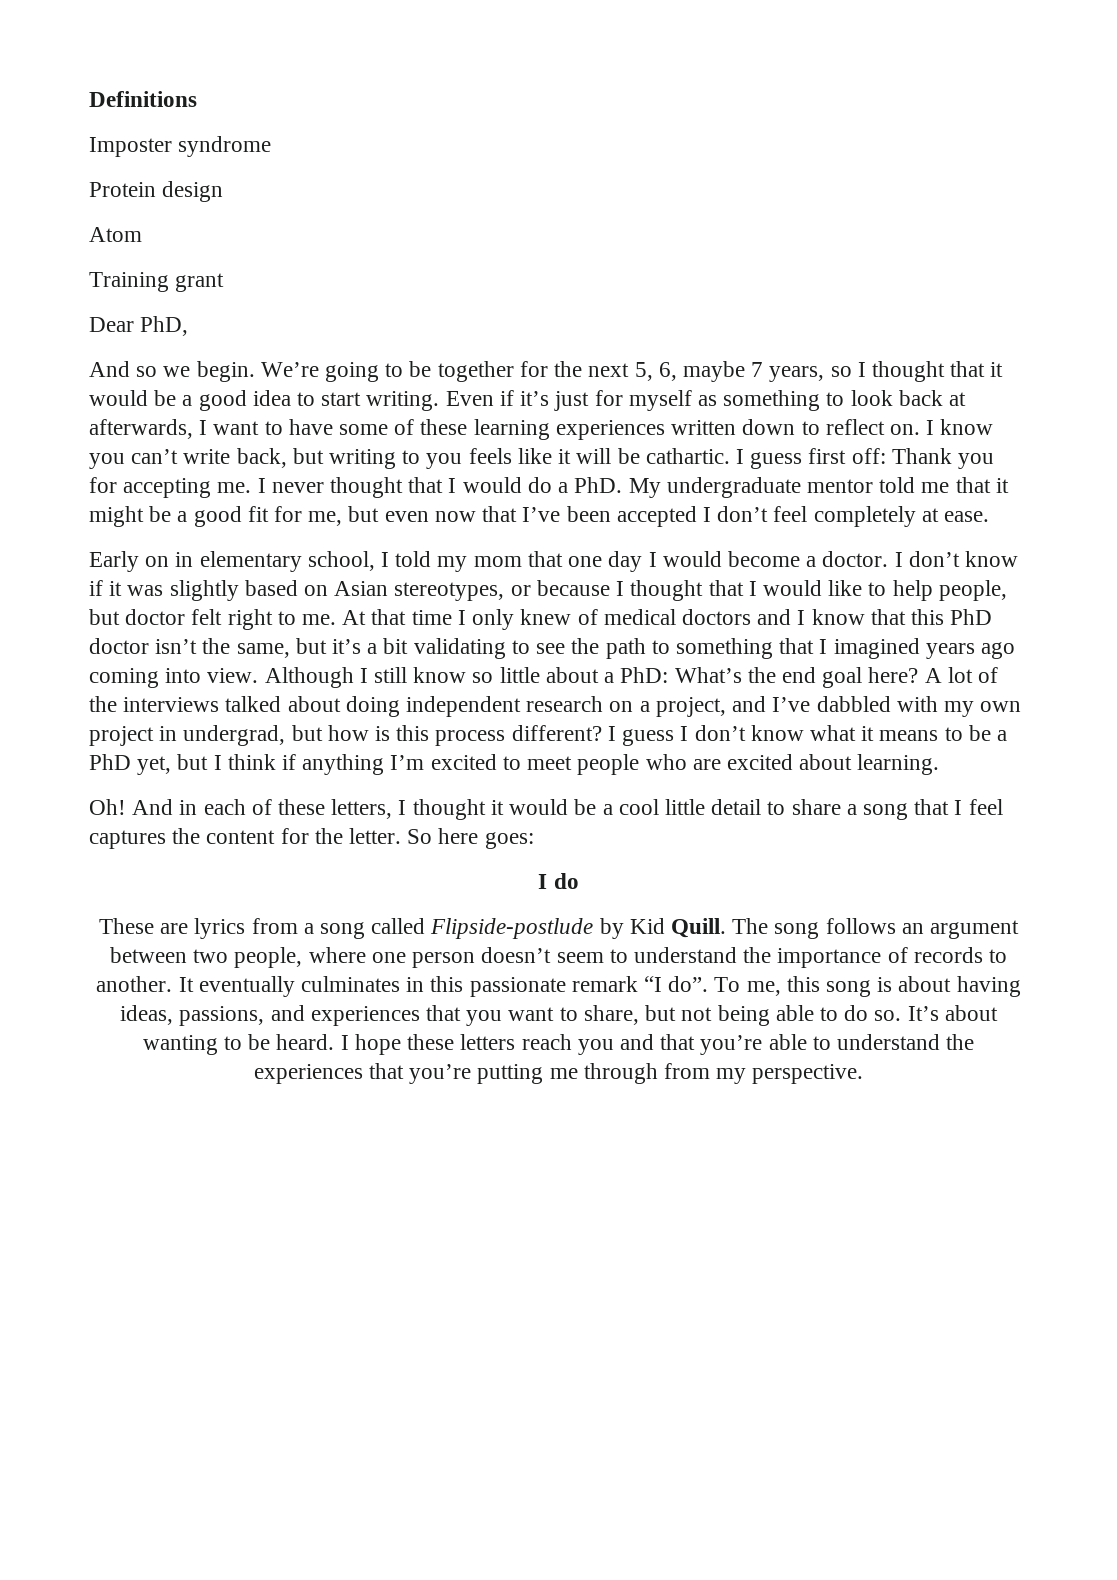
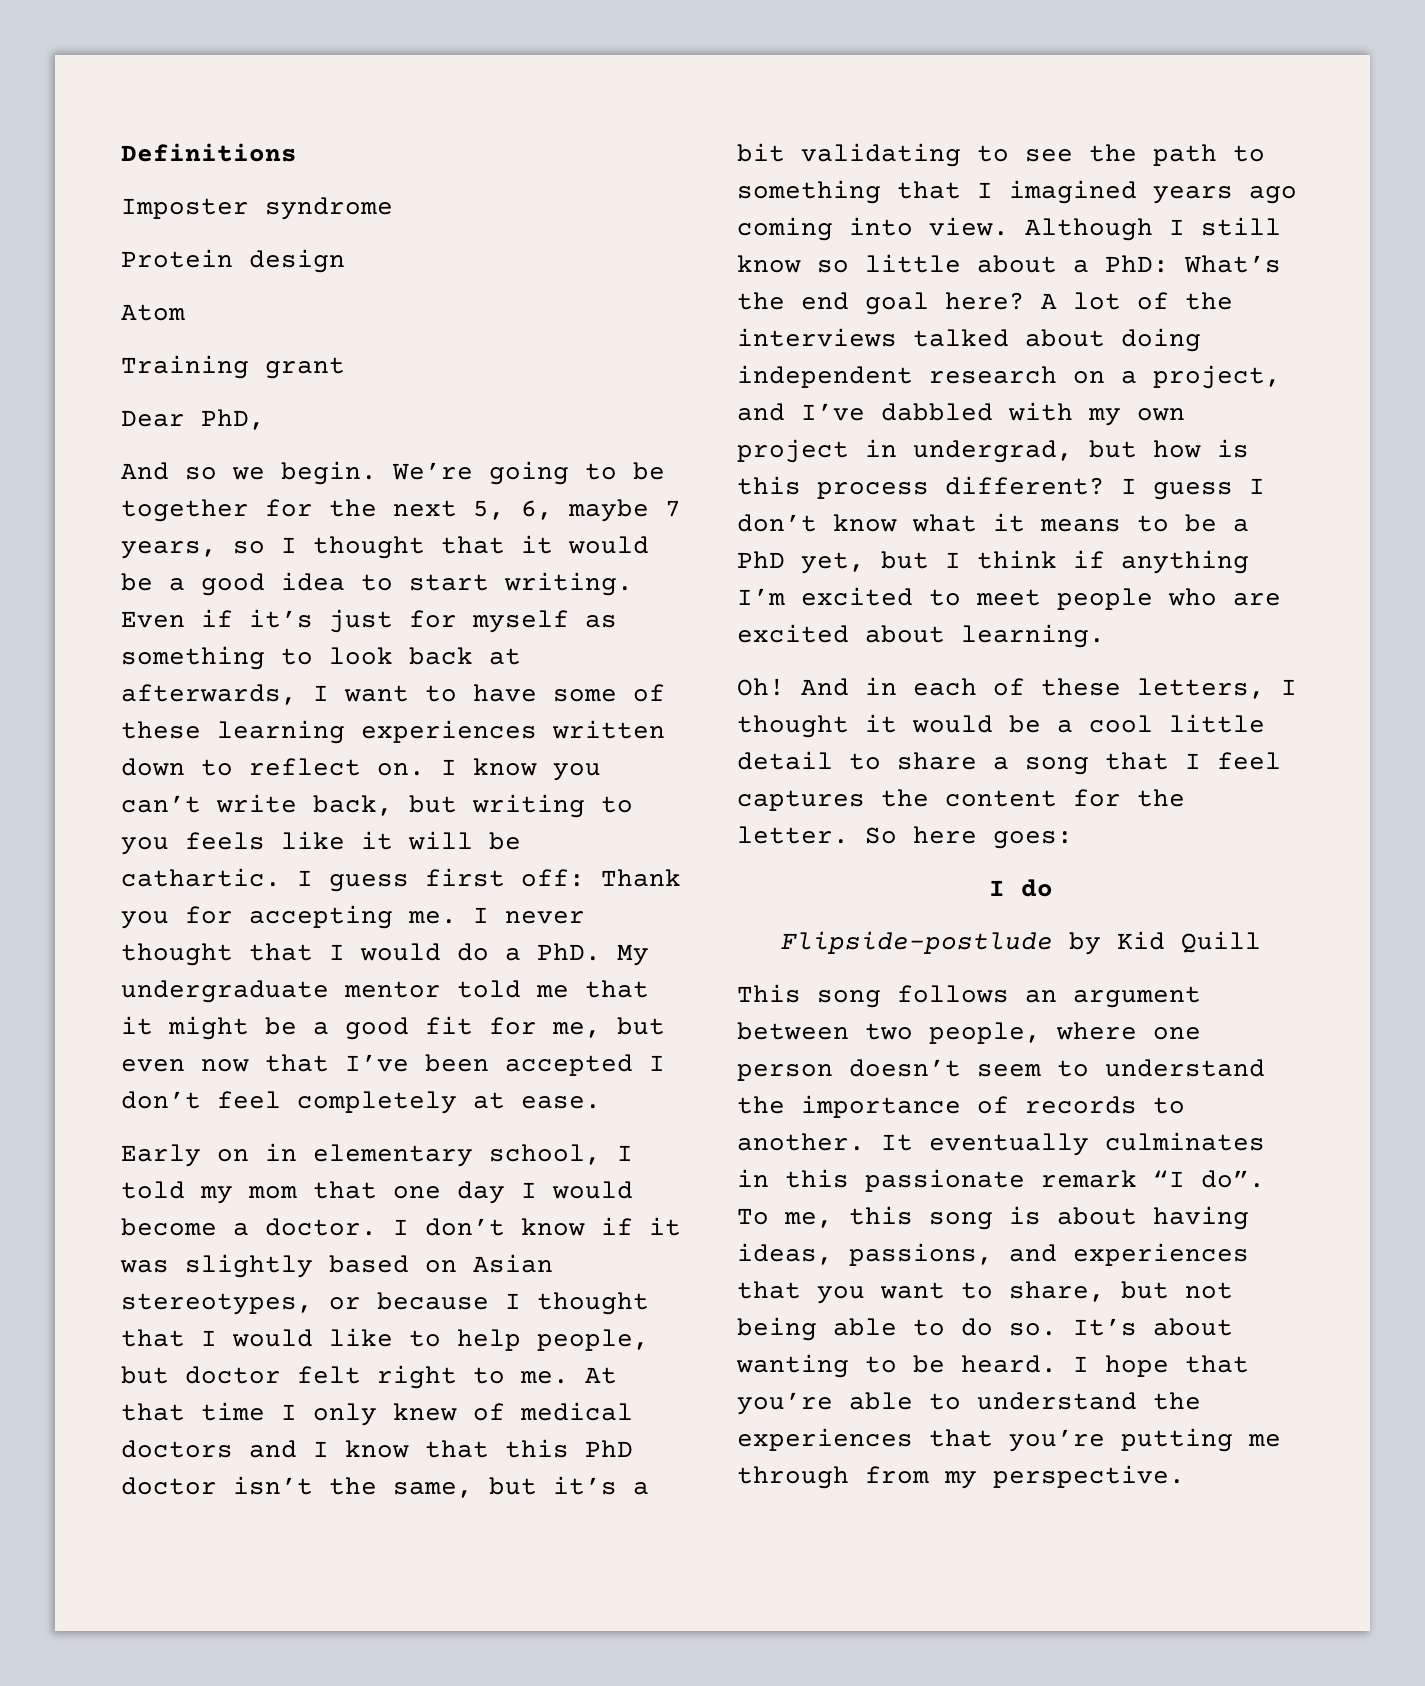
- These are lyrics from a song called Flipside-postlude by Kid Quill. The song follows an argument between two people, where one person doesn’t seem to understand the importance of records to another.
+ Flipside-postlude by Kid Quill
+ This song follows an argument between two people, where one person doesn’t seem to understand the importance of records to another.
- I hope these letters reach you and that you’re able to understand the experiences that you’re putting me through from my perspective.
+ I hope that you’re able to understand the experiences that you’re putting me through from my perspective.

